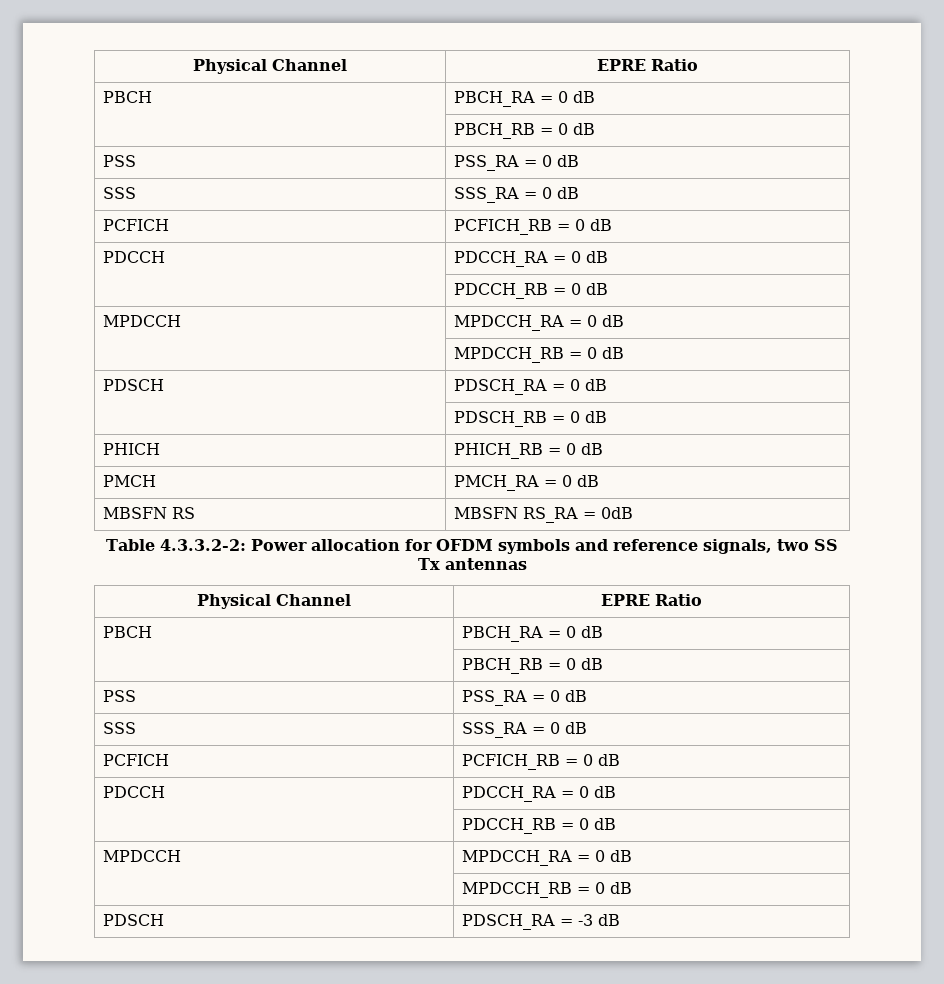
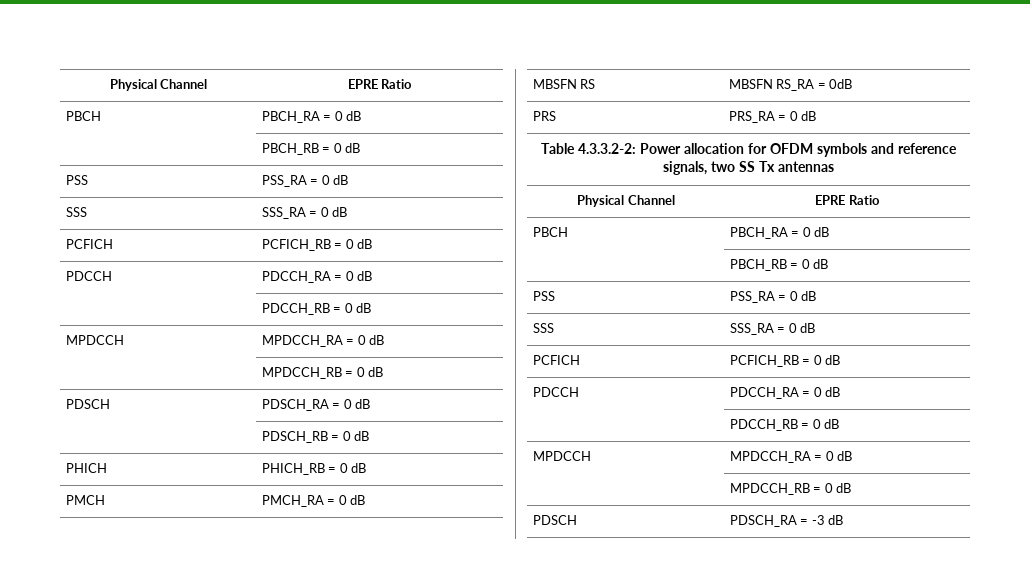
+ PRS | PRS_RA = 0 dB

